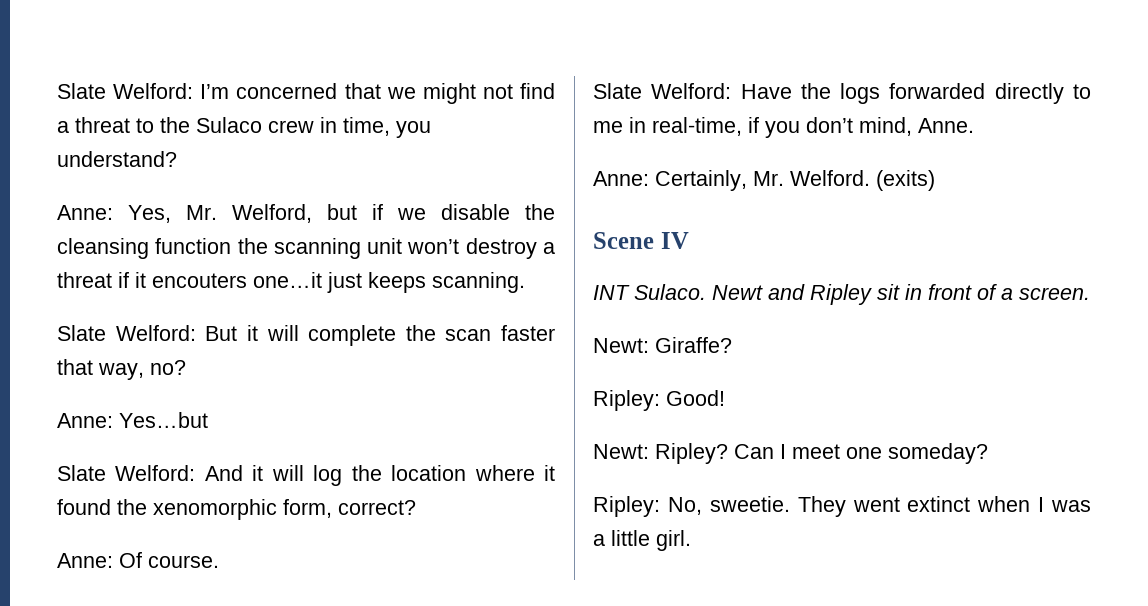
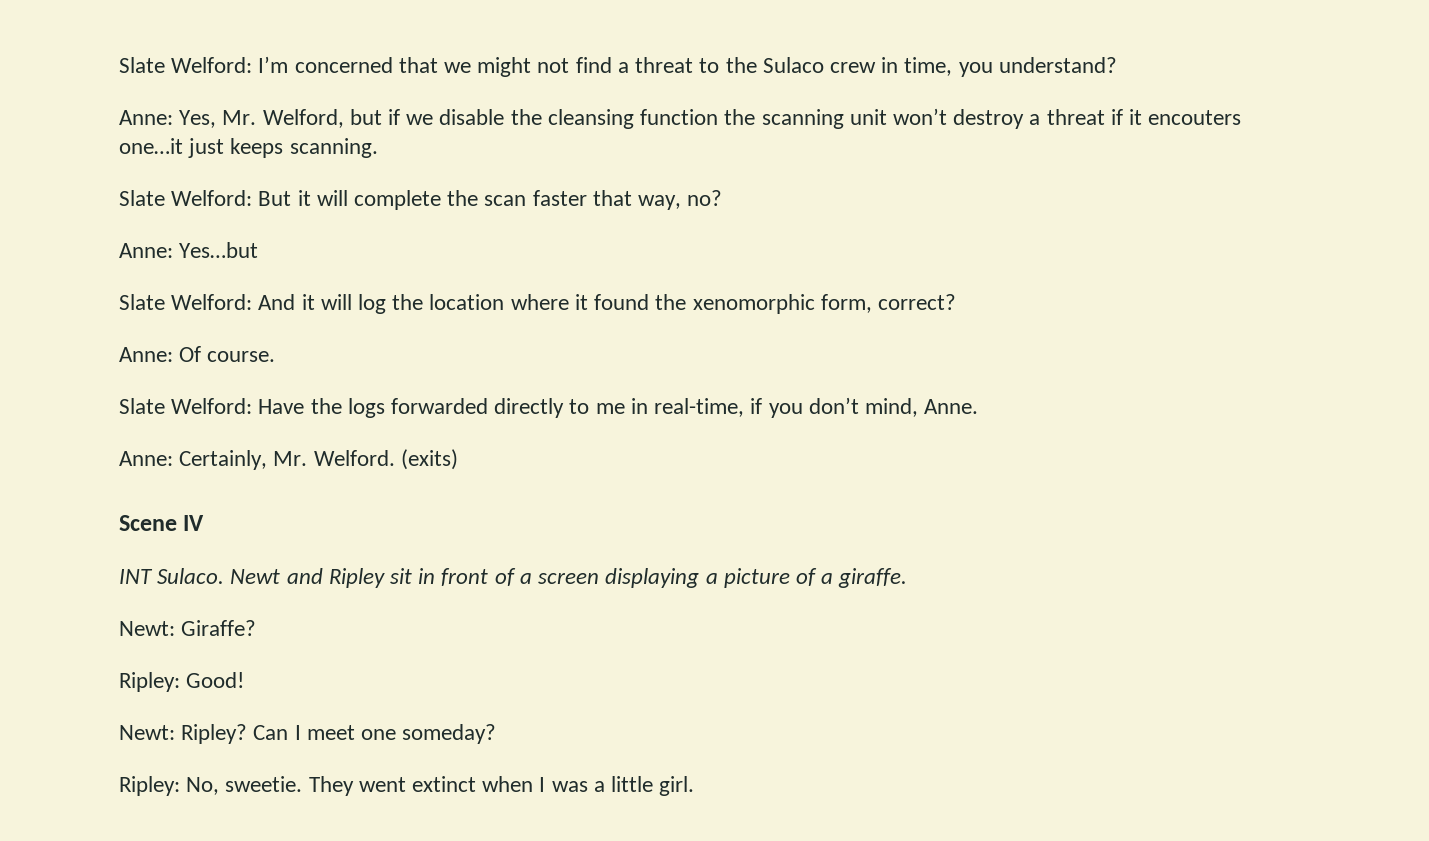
- Newt and Ripley sit in front of a screen.
+ Newt and Ripley sit in front of a screen displaying a picture of a giraffe.

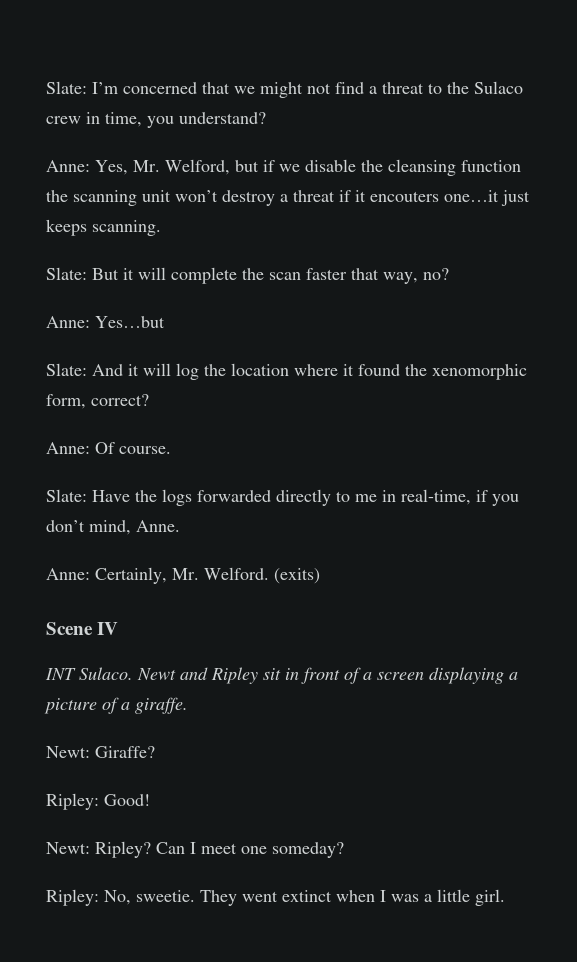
- Slate Welford: I’m concerned that we might not find a threat to the Sulaco crew in time, you understand?
+ Slate: I’m concerned that we might not find a threat to the Sulaco crew in time, you understand?
- Slate Welford: But it will complete the scan faster that way, no?
+ Slate: But it will complete the scan faster that way, no?
- Slate Welford: And it will log the location where it found the xenomorphic form, correct?
+ Slate: And it will log the location where it found the xenomorphic form, correct?
- Slate Welford: Have the logs forwarded directly to me in real-time, if you don’t mind, Anne.
+ Slate: Have the logs forwarded directly to me in real-time, if you don’t mind, Anne.

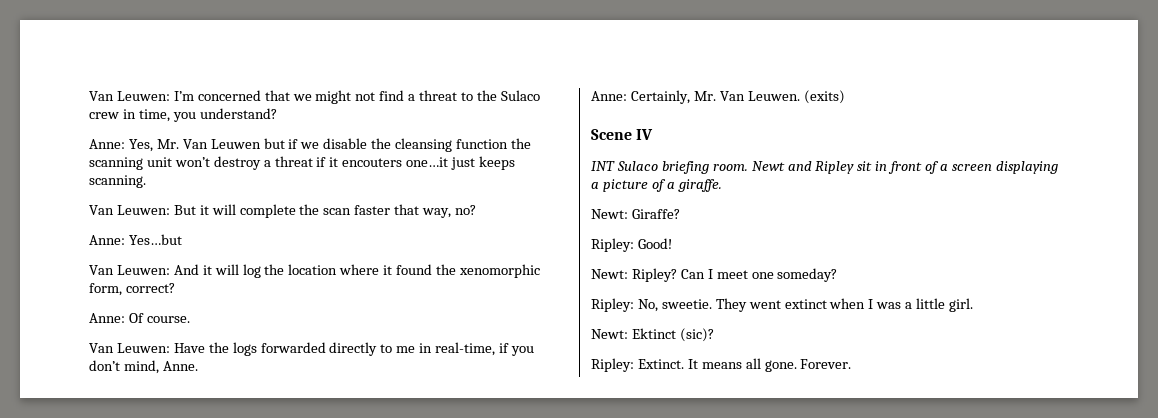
- Slate: I’m concerned that we might not find a threat to the Sulaco crew in time, you understand?
+ Van Leuwen: I’m concerned that we might not find a threat to the Sulaco crew in time, you understand?
- Anne: Yes, Mr. Welford, but if we disable the cleansing function the scanning unit won’t destroy a threat if it encouters one…it just keeps scanning.
+ Anne: Yes, Mr. Van Leuwen but if we disable the cleansing function the scanning unit won’t destroy a threat if it encouters one…it just keeps scanning.
- Slate: But it will complete the scan faster that way, no?
+ Van Leuwen: But it will complete the scan faster that way, no?
- Slate: And it will log the location where it found the xenomorphic form, correct?
+ Van Leuwen: And it will log the location where it found the xenomorphic form, correct?
- Slate: Have the logs forwarded directly to me in real-time, if you don’t mind, Anne.
+ Van Leuwen: Have the logs forwarded directly to me in real-time, if you don’t mind, Anne.
- Anne: Certainly, Mr. Welford.
+ Anne: Certainly, Mr. Van Leuwen.
- INT Sulaco.
+ INT Sulaco briefing room.
+ Newt: Ektinct (sic)?
+ Ripley: Extinct. It means all gone. Forever.

